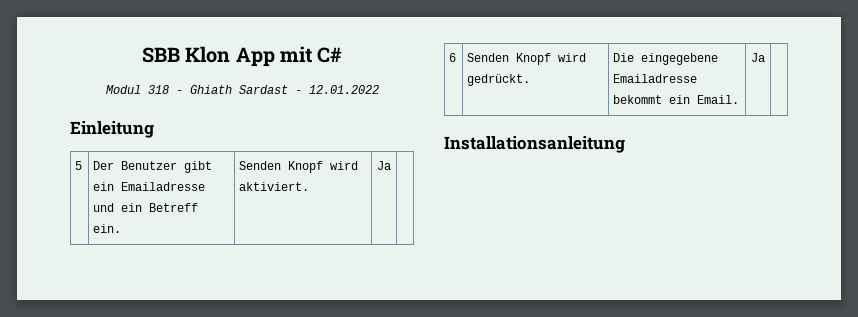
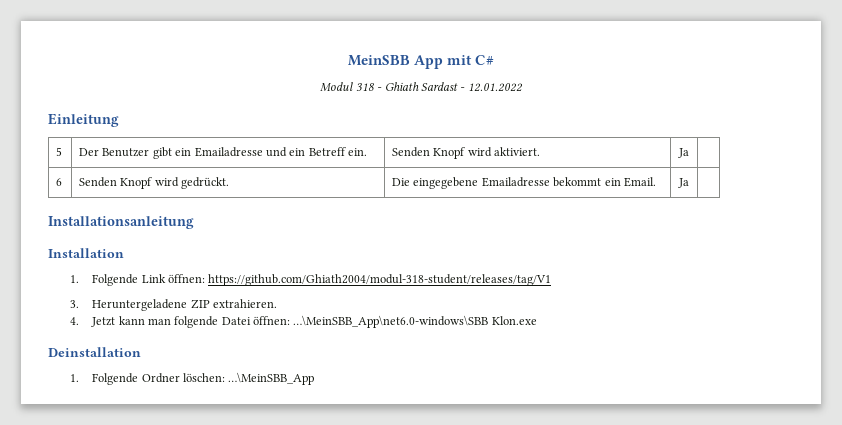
- SBB Klon App mit C#
+ MeinSBB App mit C#
+ Installation
+ 1. Folgende Link öffnen: https://github.com/Ghiath2004/modul-318-student/releases/tag/V1
+ 3. Heruntergeladene ZIP extrahieren.
+ 4. Jetzt kann man folgende Datei öffnen: …\MeinSBB_App\net6.0-windows\SBB Klon.exe
+ Deinstallation
+ 1. Folgende Ordner löschen: …\MeinSBB_App

